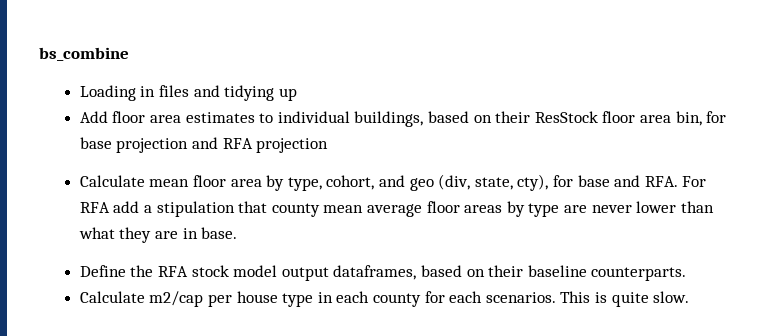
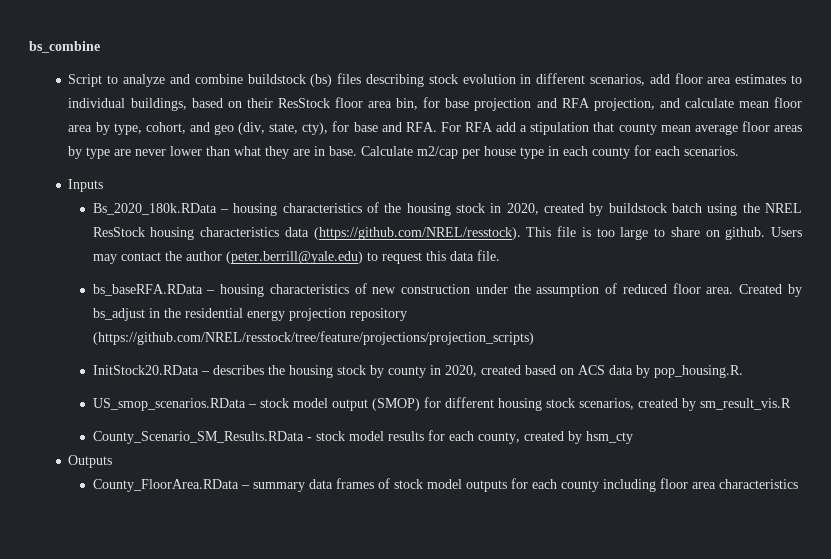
- Loading in files and tidying up
- Add floor area estimates to individual buildings, based on their ResStock floor area bin, for base projection and RFA projection
- Calculate mean floor area by type, cohort, and geo (div, state, cty), for base and RFA. For RFA add a stipulation that county mean average floor areas by type are never lower than what they are in base.
- Define the RFA stock model output dataframes, based on their baseline counterparts.
- Calculate m2/cap per house type in each county for each scenarios. This is quite slow.
+ Script to analyze and combine buildstock (bs) files describing stock evolution in different scenarios, add floor area estimates to individual buildings, based on their ResStock floor area bin, for base projection and RFA projection, and calculate mean floor area by type, cohort, and geo (div, state, cty), for base and RFA. For RFA add a stipulation that county mean average floor areas by type are never lower than what they are in base. Calculate m2/cap per house type in each county for each scenarios.
+ Inputs
+ Bs_2020_180k.RData – housing characteristics of the housing stock in 2020, created by buildstock batch using the NREL ResStock housing characteristics data (https://github.com/NREL/resstock). This file is too large to share on github. Users may contact the author (peter.berrill@yale.edu) to request this data file.
+ bs_baseRFA.RData – housing characteristics of new construction under the assumption of reduced floor area. Created by bs_adjust in the residential energy projection repository (https://github.com/NREL/resstock/tree/feature/projections/projection_scripts)
+ InitStock20.RData – describes the housing stock by county in 2020, created based on ACS data by pop_housing.R.
+ US_smop_scenarios.RData – stock model output (SMOP) for different housing stock scenarios, created by sm_result_vis.R
+ County_Scenario_SM_Results.RData - stock model results for each county, created by hsm_cty
+ Outputs
+ County_FloorArea.RData – summary data frames of stock model outputs for each county including floor area characteristics

